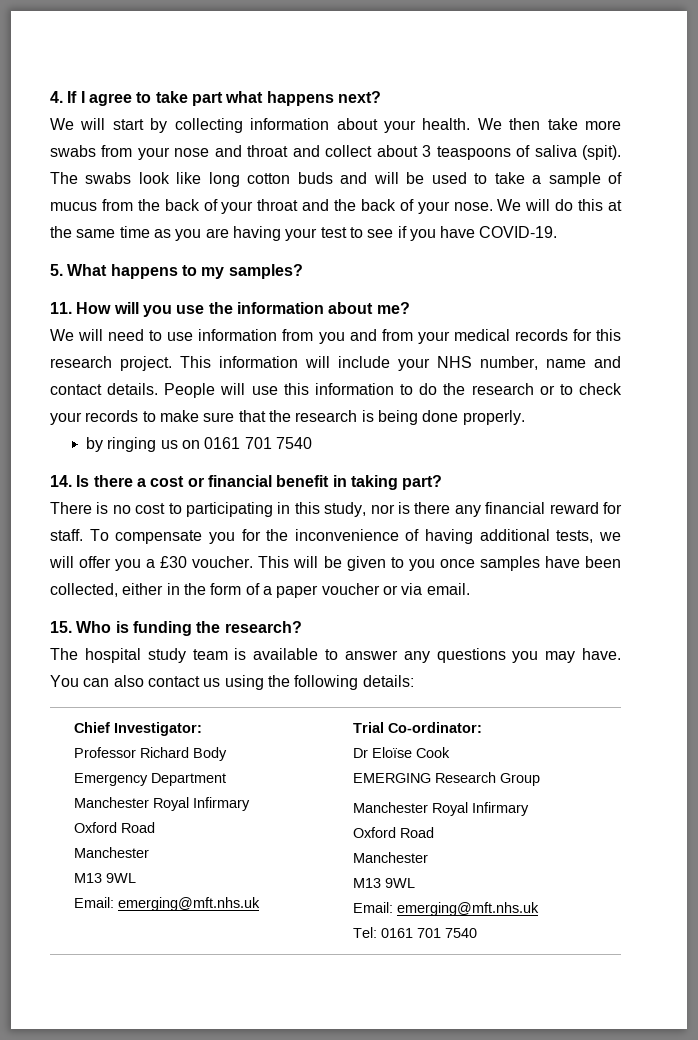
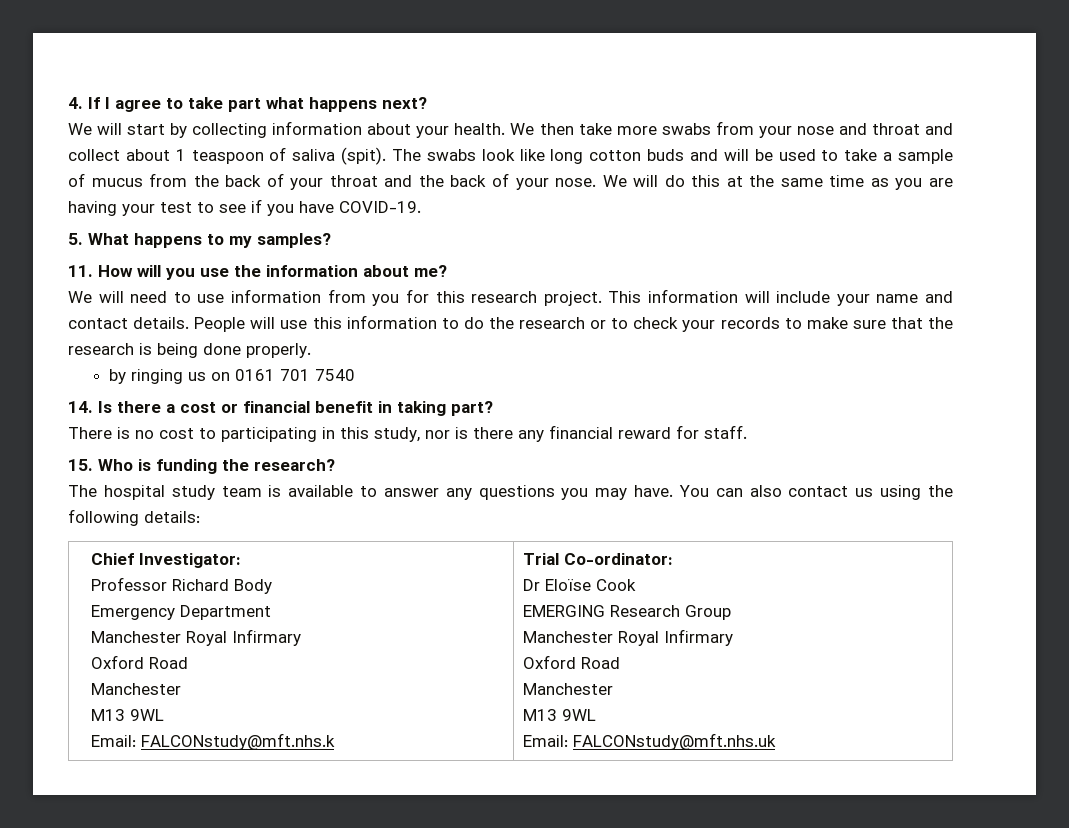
- We then take more swabs from your nose and throat and collect about 3 teaspoons of saliva (spit).
+ We then take more swabs from your nose and throat and collect about 1 teaspoon of saliva (spit).
- We will need to use information from you and from your medical records for this research project.
+ We will need to use information from you for this research project.
- This information will include your NHS number, name and contact details.
+ This information will include your name and contact details.
- To compensate you for the inconvenience of having additional tests, we will offer you a £30 voucher. This will be given to you once samples have been collected, either in the form of a paper voucher or via email.
  Chief Investigator:
  Professor Richard Body
  Emergency Department
  Manchester Royal Infirmary
  Oxford Road
  Manchester
  M13 9WL
- Email: emerging@mft.nhs.uk | Trial Co-ordinator:
+ Email: FALCONstudy@mft.nhs.k | Trial Co-ordinator:
  Dr Eloïse Cook
  EMERGING Research Group
  Manchester Royal Infirmary
  Oxford Road
  Manchester
  M13 9WL
- Email: emerging@mft.nhs.uk
- Tel: 0161 701 7540
+ Email: FALCONstudy@mft.nhs.uk

